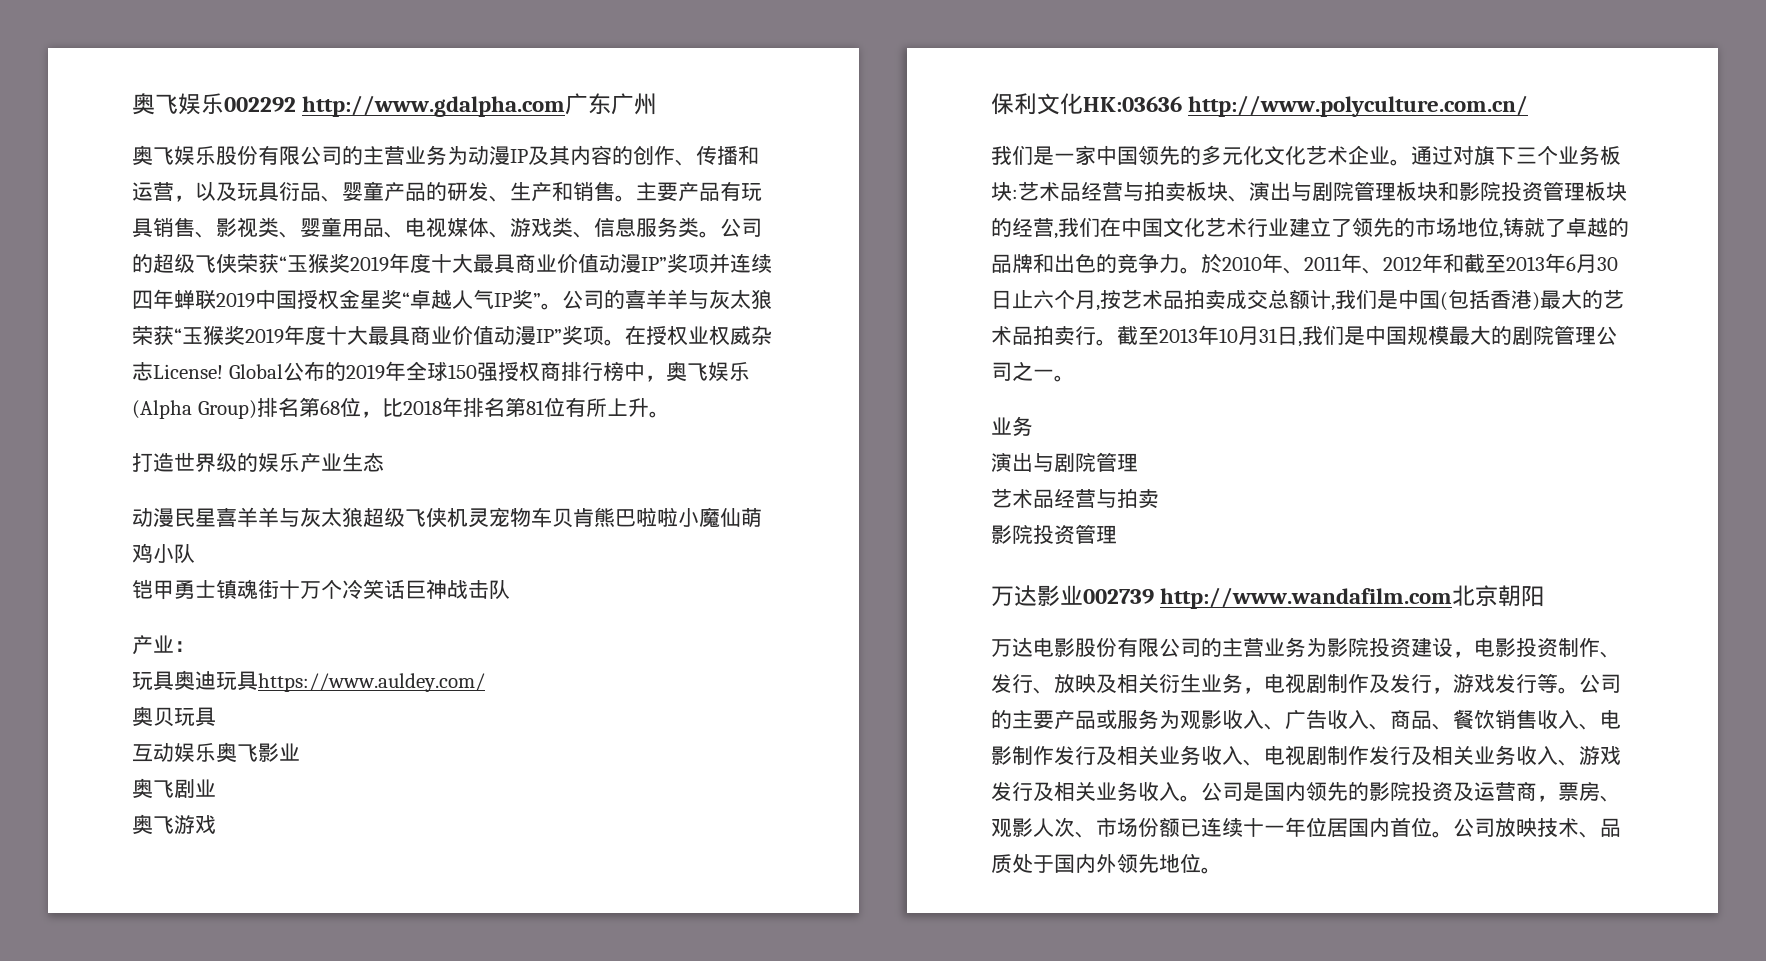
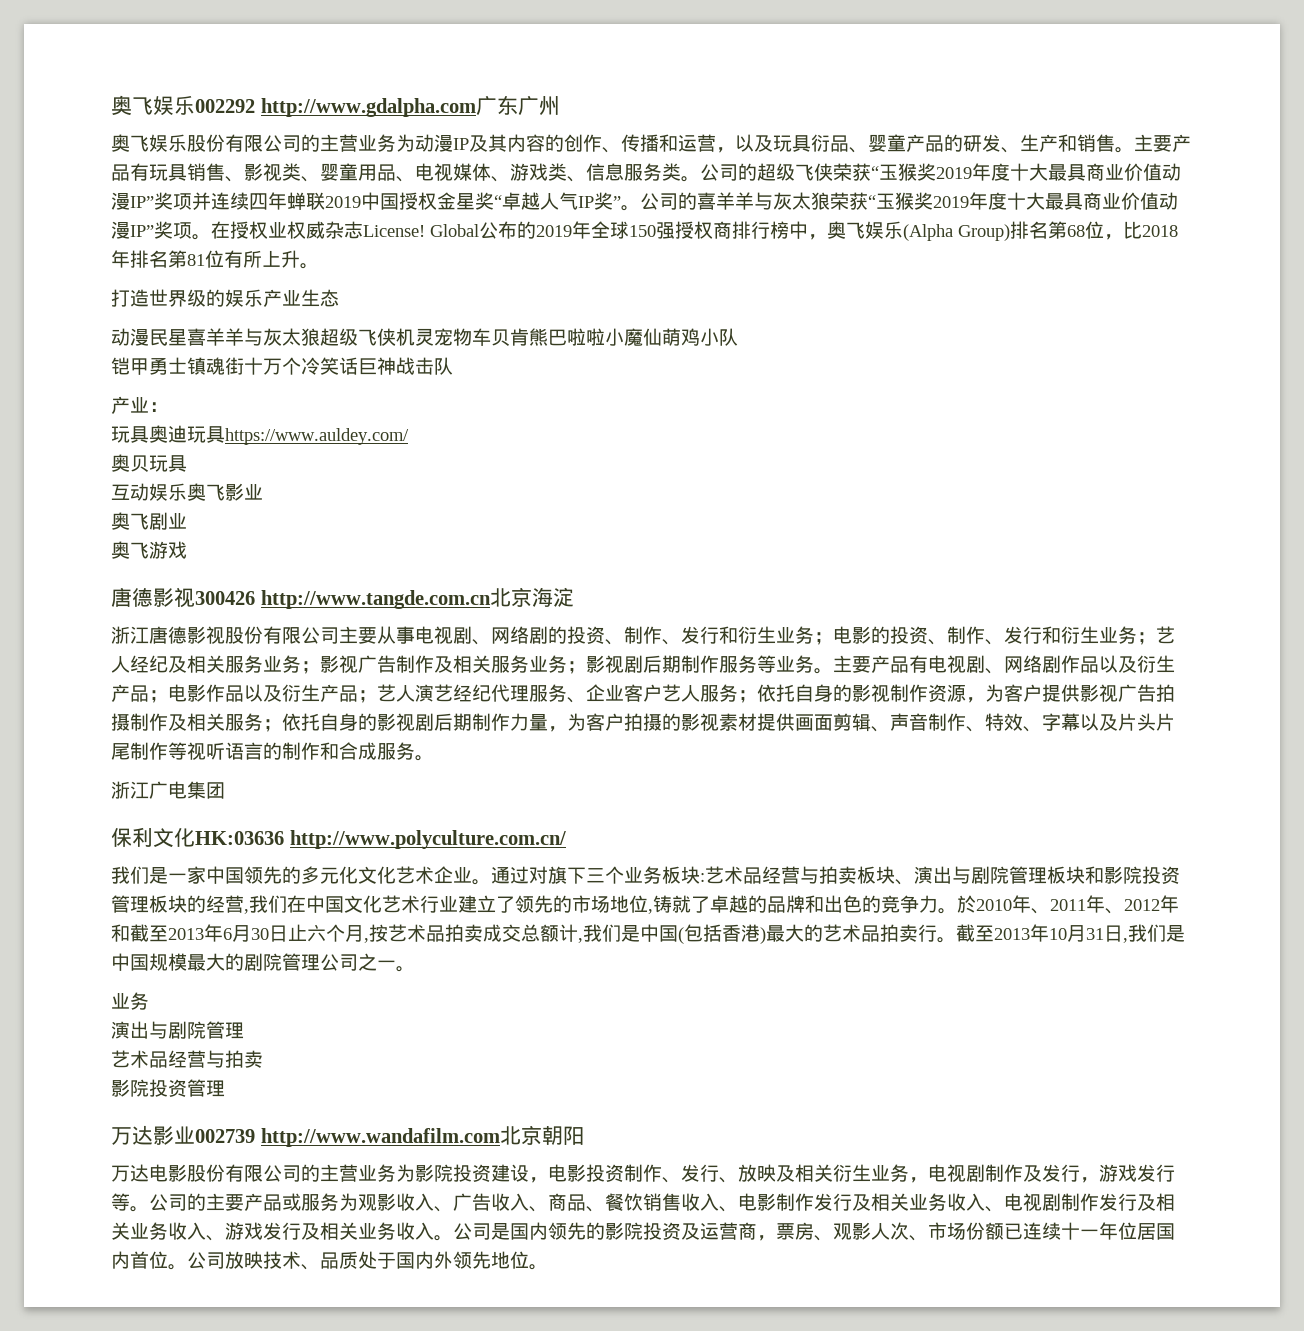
+ 唐德影视300426 http://www.tangde.com.cn北京海淀
+ 浙江唐德影视股份有限公司主要从事电视剧、网络剧的投资、制作、发行和衍生业务；电影的投资、制作、发行和衍生业务；艺人经纪及相关服务业务；影视广告制作及相关服务业务；影视剧后期制作服务等业务。主要产品有电视剧、网络剧作品以及衍生产品；电影作品以及衍生产品；艺人演艺经纪代理服务、企业客户艺人服务；依托自身的影视制作资源，为客户提供影视广告拍摄制作及相关服务；依托自身的影视剧后期制作力量，为客户拍摄的影视素材提供画面剪辑、声音制作、特效、字幕以及片头片尾制作等视听语言的制作和合成服务。
+ 浙江广电集团

